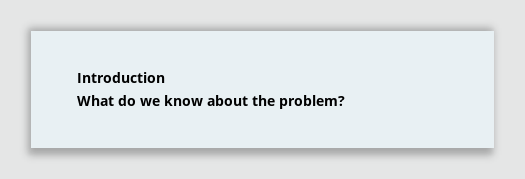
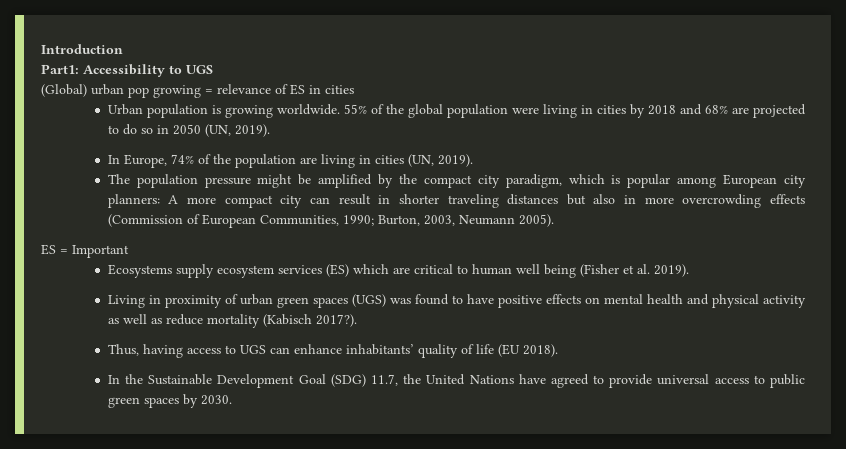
- What do we know about the problem?
+ Part1: Accessibility to UGS
+ (Global) urban pop growing = relevance of ES in cities
+ Urban population is growing worldwide. 55% of the global population were living in cities by 2018 and 68% are projected to do so in 2050 (UN, 2019).
+ In Europe, 74% of the population are living in cities (UN, 2019).
+ The population pressure might be amplified by the compact city paradigm, which is popular among European city planners: A more compact city can result in shorter traveling distances but also in more overcrowding effects (Commission of European Communities, 1990; Burton, 2003, Neumann 2005).
+ ES = Important
+ Ecosystems supply ecosystem services (ES) which are critical to human well being (Fisher et al. 2019).
+ Living in proximity of urban green spaces (UGS) was found to have positive effects on mental health and physical activity as well as reduce mortality (Kabisch 2017?).
+ Thus, having access to UGS can enhance inhabitants’ quality of life (EU 2018).
+ In the Sustainable Development Goal (SDG) 11.7, the United Nations have agreed to provide universal access to public green spaces by 2030.

